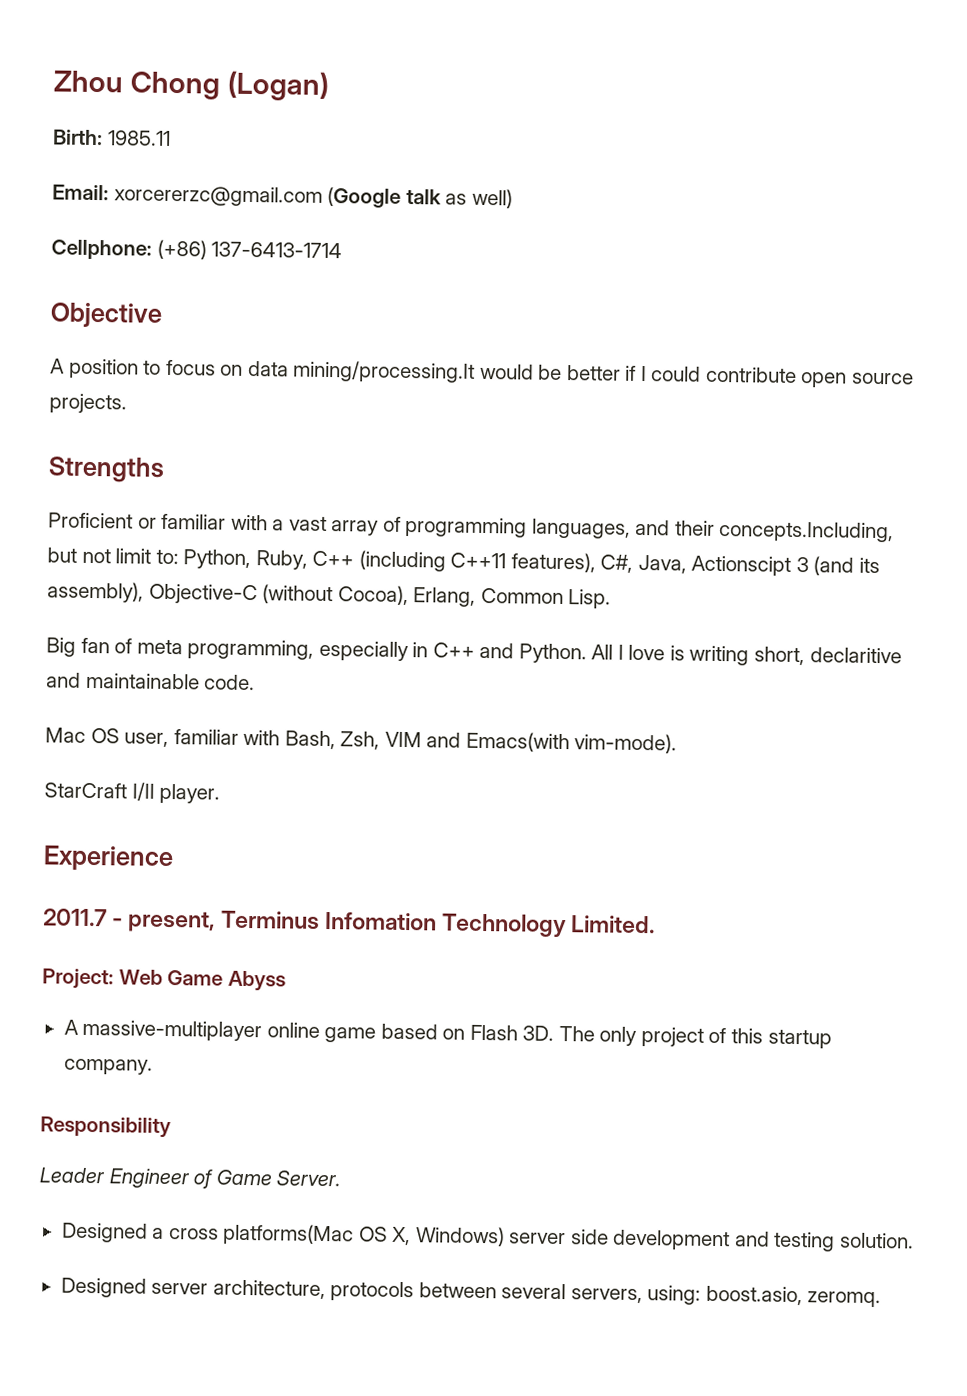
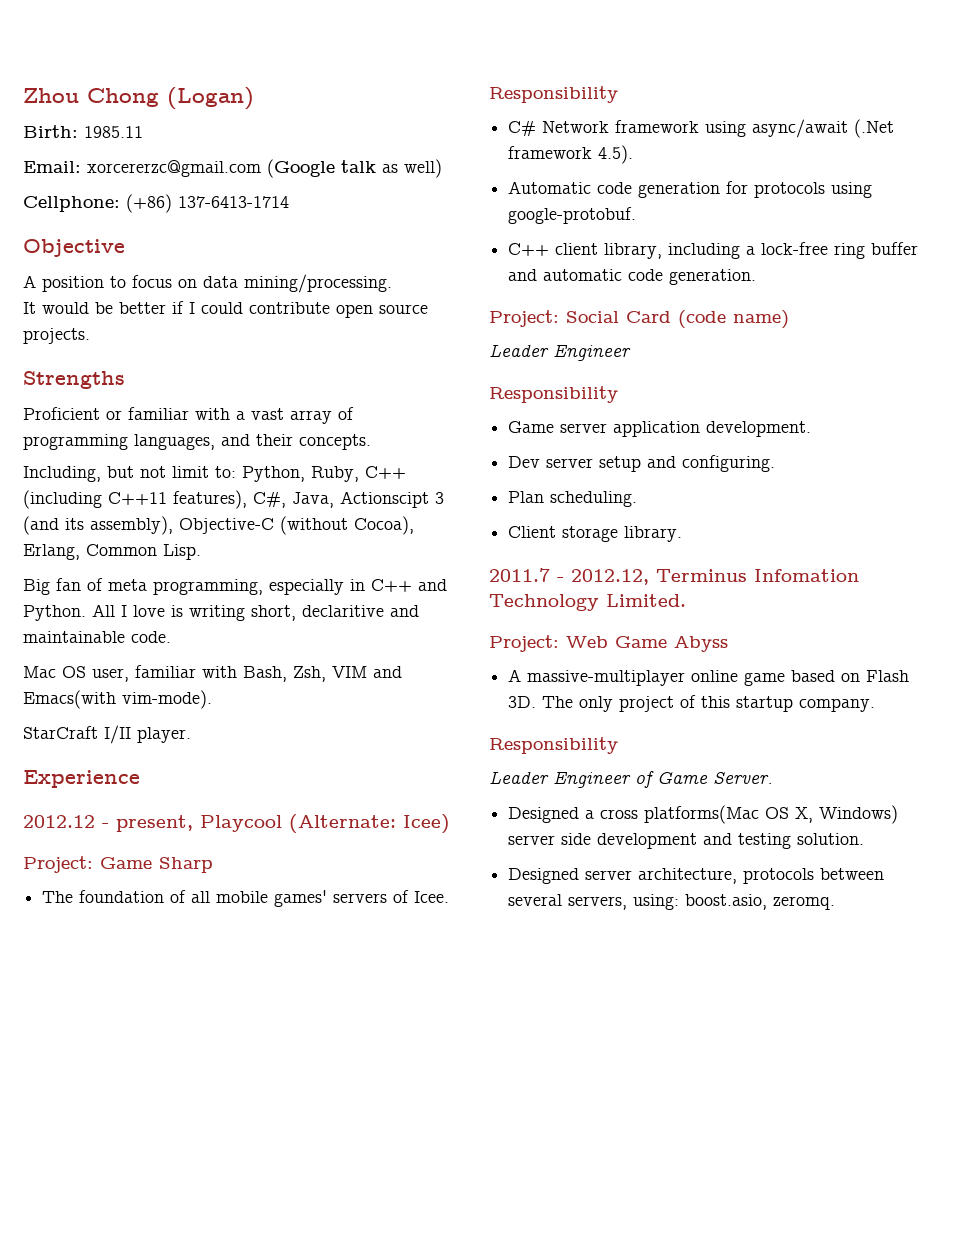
- A position to focus on data mining/processing.It would be better if I could contribute open source projects.
+ A position to focus on data mining/processing.
+ It would be better if I could contribute open source projects.
- Proficient or familiar with a vast array of programming languages, and their concepts.Including, but not limit to: Python, Ruby, C++ (including C++11 features), C#, Java, Actionscipt 3 (and its assembly), Objective-C (without Cocoa), Erlang, Common Lisp.
+ Proficient or familiar with a vast array of programming languages, and their concepts.
+ Including, but not limit to: Python, Ruby, C++ (including C++11 features), C#, Java, Actionscipt 3 (and its assembly), Objective-C (without Cocoa), Erlang, Common Lisp.
+ 2012.12 - present, Playcool (Alternate: Icee)
+ Project: Game Sharp
+ The foundation of all mobile games' servers of Icee.
+ Responsibility
+ C# Network framework using async/await (.Net framework 4.5).
+ Automatic code generation for protocols using google-protobuf.
+ C++ client library, including a lock-free ring buffer and automatic code generation.
+ Project: Social Card (code name)
+ Leader Engineer
+ Responsibility
+ Game server application development.
+ Dev server setup and configuring.
+ Plan scheduling.
+ Client storage library.
- 2011.7 - present, Terminus Infomation Technology Limited.
+ 2011.7 - 2012.12, Terminus Infomation Technology Limited.

